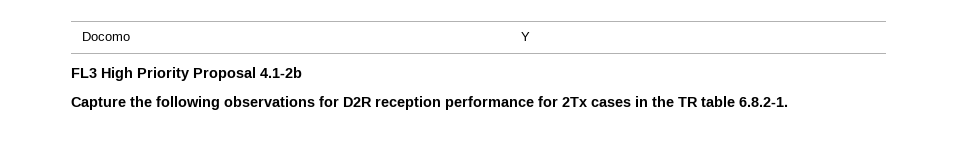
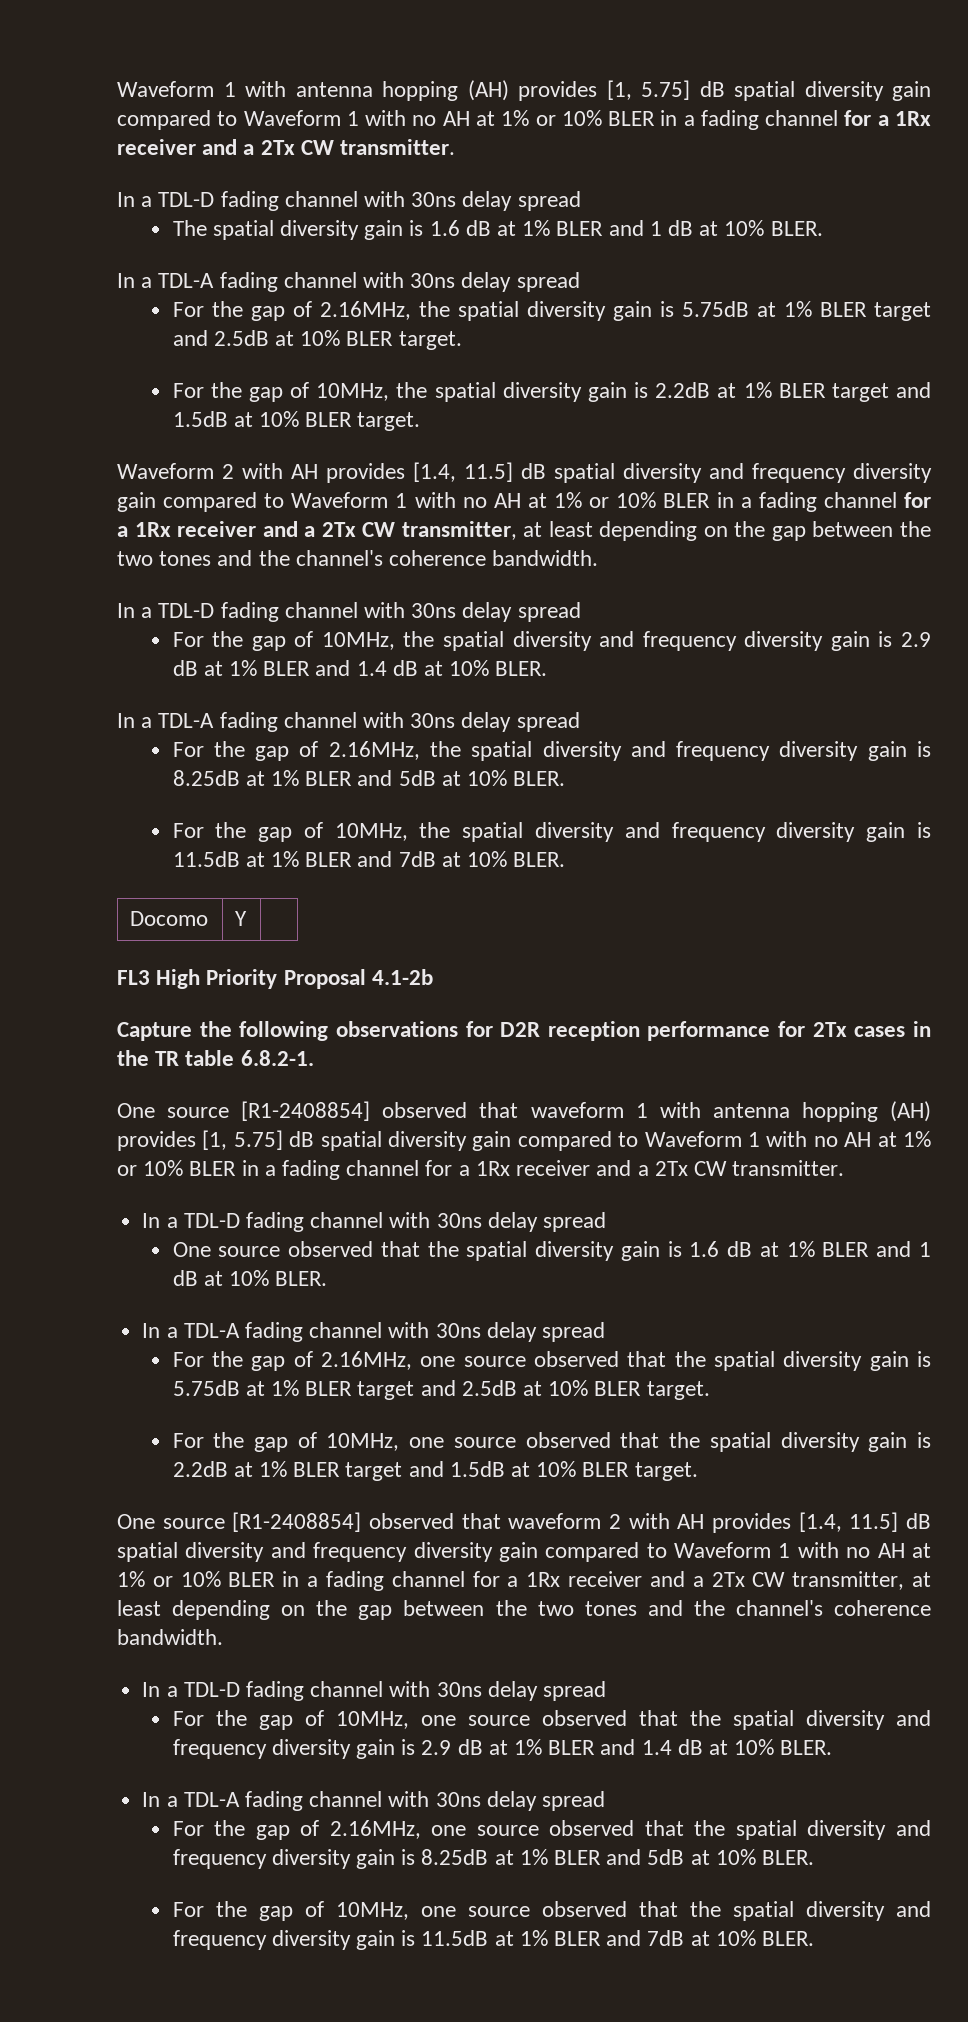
+ Waveform 1 with antenna hopping (AH) provides [1, 5.75] dB spatial diversity gain compared to Waveform 1 with no AH at 1% or 10% BLER in a fading channel for a 1Rx receiver and a 2Tx CW transmitter.
+ In a TDL-D fading channel with 30ns delay spread
+ The spatial diversity gain is 1.6 dB at 1% BLER and 1 dB at 10% BLER.
+ In a TDL-A fading channel with 30ns delay spread
+ For the gap of 2.16MHz, the spatial diversity gain is 5.75dB at 1% BLER target and 2.5dB at 10% BLER target.
+ For the gap of 10MHz, the spatial diversity gain is 2.2dB at 1% BLER target and 1.5dB at 10% BLER target.
+ Waveform 2 with AH provides [1.4, 11.5] dB spatial diversity and frequency diversity gain compared to Waveform 1 with no AH at 1% or 10% BLER in a fading channel for a 1Rx receiver and a 2Tx CW transmitter, at least depending on the gap between the two tones and the channel's coherence bandwidth.
+ In a TDL-D fading channel with 30ns delay spread
+ For the gap of 10MHz, the spatial diversity and frequency diversity gain is 2.9 dB at 1% BLER and 1.4 dB at 10% BLER.
+ In a TDL-A fading channel with 30ns delay spread
+ For the gap of 2.16MHz, the spatial diversity and frequency diversity gain is 8.25dB at 1% BLER and 5dB at 10% BLER.
+ For the gap of 10MHz, the spatial diversity and frequency diversity gain is 11.5dB at 1% BLER and 7dB at 10% BLER.
+ One source [R1-2408854] observed that waveform 1 with antenna hopping (AH) provides [1, 5.75] dB spatial diversity gain compared to Waveform 1 with no AH at 1% or 10% BLER in a fading channel for a 1Rx receiver and a 2Tx CW transmitter.
+ In a TDL-D fading channel with 30ns delay spread
+ One source observed that the spatial diversity gain is 1.6 dB at 1% BLER and 1 dB at 10% BLER.
+ In a TDL-A fading channel with 30ns delay spread
+ For the gap of 2.16MHz, one source observed that the spatial diversity gain is 5.75dB at 1% BLER target and 2.5dB at 10% BLER target.
+ For the gap of 10MHz, one source observed that the spatial diversity gain is 2.2dB at 1% BLER target and 1.5dB at 10% BLER target.
+ One source [R1-2408854] observed that waveform 2 with AH provides [1.4, 11.5] dB spatial diversity and frequency diversity gain compared to Waveform 1 with no AH at 1% or 10% BLER in a fading channel for a 1Rx receiver and a 2Tx CW transmitter, at least depending on the gap between the two tones and the channel's coherence bandwidth.
+ In a TDL-D fading channel with 30ns delay spread
+ For the gap of 10MHz, one source observed that the spatial diversity and frequency diversity gain is 2.9 dB at 1% BLER and 1.4 dB at 10% BLER.
+ In a TDL-A fading channel with 30ns delay spread
+ For the gap of 2.16MHz, one source observed that the spatial diversity and frequency diversity gain is 8.25dB at 1% BLER and 5dB at 10% BLER.
+ For the gap of 10MHz, one source observed that the spatial diversity and frequency diversity gain is 11.5dB at 1% BLER and 7dB at 10% BLER.

